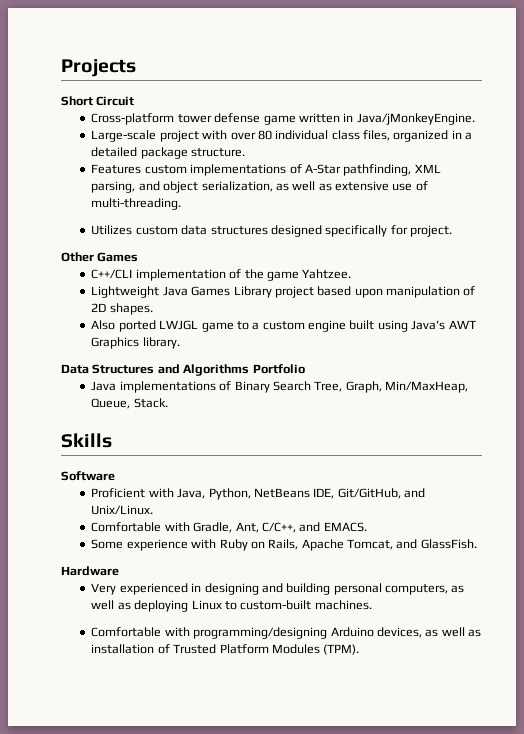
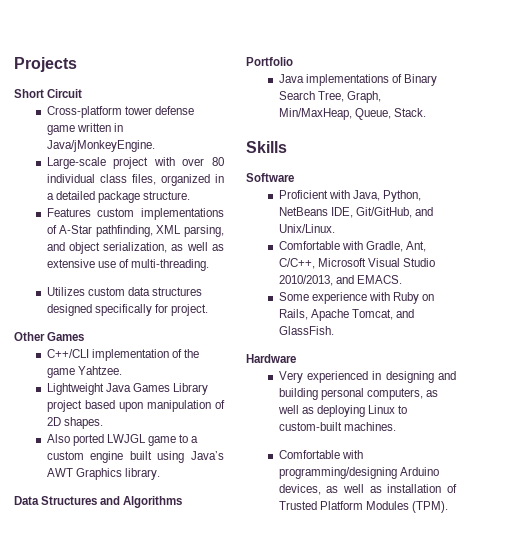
- Comfortable with Gradle, Ant, C/C++, and EMACS.
+ Comfortable with Gradle, Ant, C/C++, Microsoft Visual Studio 2010/2013, and EMACS.

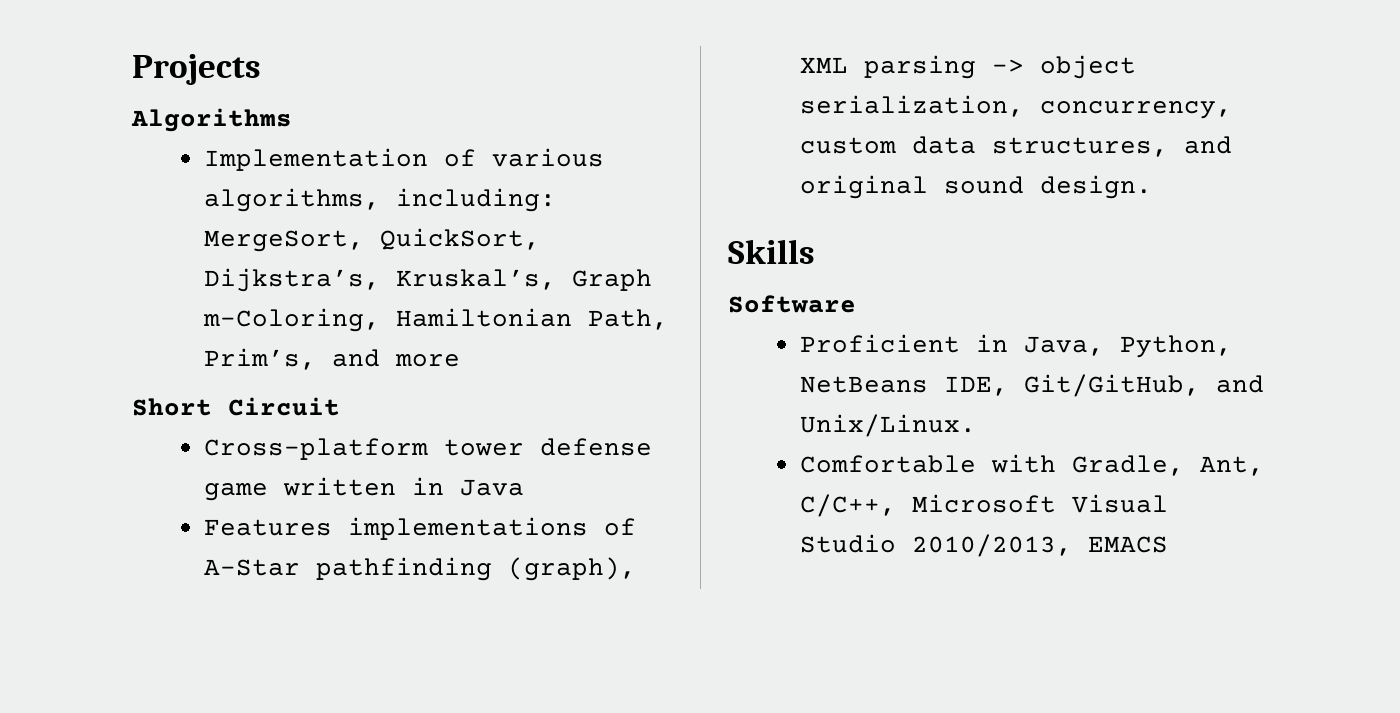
+ Algorithms
+ Implementation of various algorithms, including: MergeSort, QuickSort, Dijkstra’s, Kruskal’s, Graph m-Coloring, Hamiltonian Path, Prim’s, and more
- Cross-platform tower defense game written in Java/jMonkeyEngine.
- Large-scale project with over 80 individual class files, organized in a detailed package structure.
+ Cross-platform tower defense game written in Java
- Features custom implementations of A-Star pathfinding, XML parsing, and object serialization, as well as extensive use of multi-threading.
- Utilizes custom data structures designed specifically for project.
- Other Games
- C++/CLI implementation of the game Yahtzee.
- Lightweight Java Games Library project based upon manipulation of 2D shapes.
- Also ported LWJGL game to a custom engine built using Java’s AWT Graphics library.
- Data Structures and Algorithms Portfolio
- Java implementations of Binary Search Tree, Graph, Min/MaxHeap, Queue, Stack.
+ Features implementations of A-Star pathfinding (graph), XML parsing -> object serialization, concurrency, custom data structures, and original sound design.
- Proficient with Java, Python, NetBeans IDE, Git/GitHub, and Unix/Linux.
+ Proficient in Java, Python, NetBeans IDE, Git/GitHub, and Unix/Linux.
- Comfortable with Gradle, Ant, C/C++, Microsoft Visual Studio 2010/2013, and EMACS.
- Some experience with Ruby on Rails, Apache Tomcat, and GlassFish.
- Hardware
- Very experienced in designing and building personal computers, as well as deploying Linux to custom-built machines.
- Comfortable with programming/designing Arduino devices, as well as installation of Trusted Platform Modules (TPM).
+ Comfortable with Gradle, Ant, C/C++, Microsoft Visual Studio 2010/2013, EMACS

